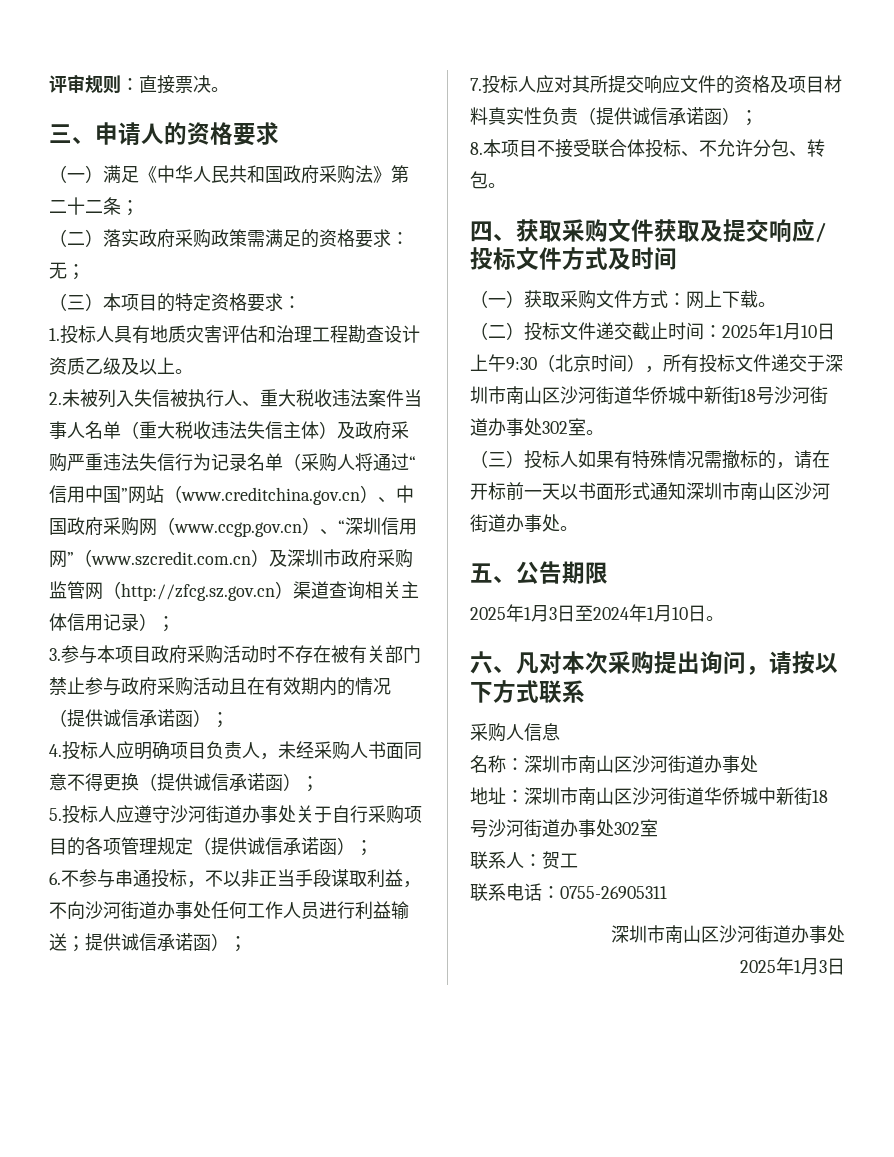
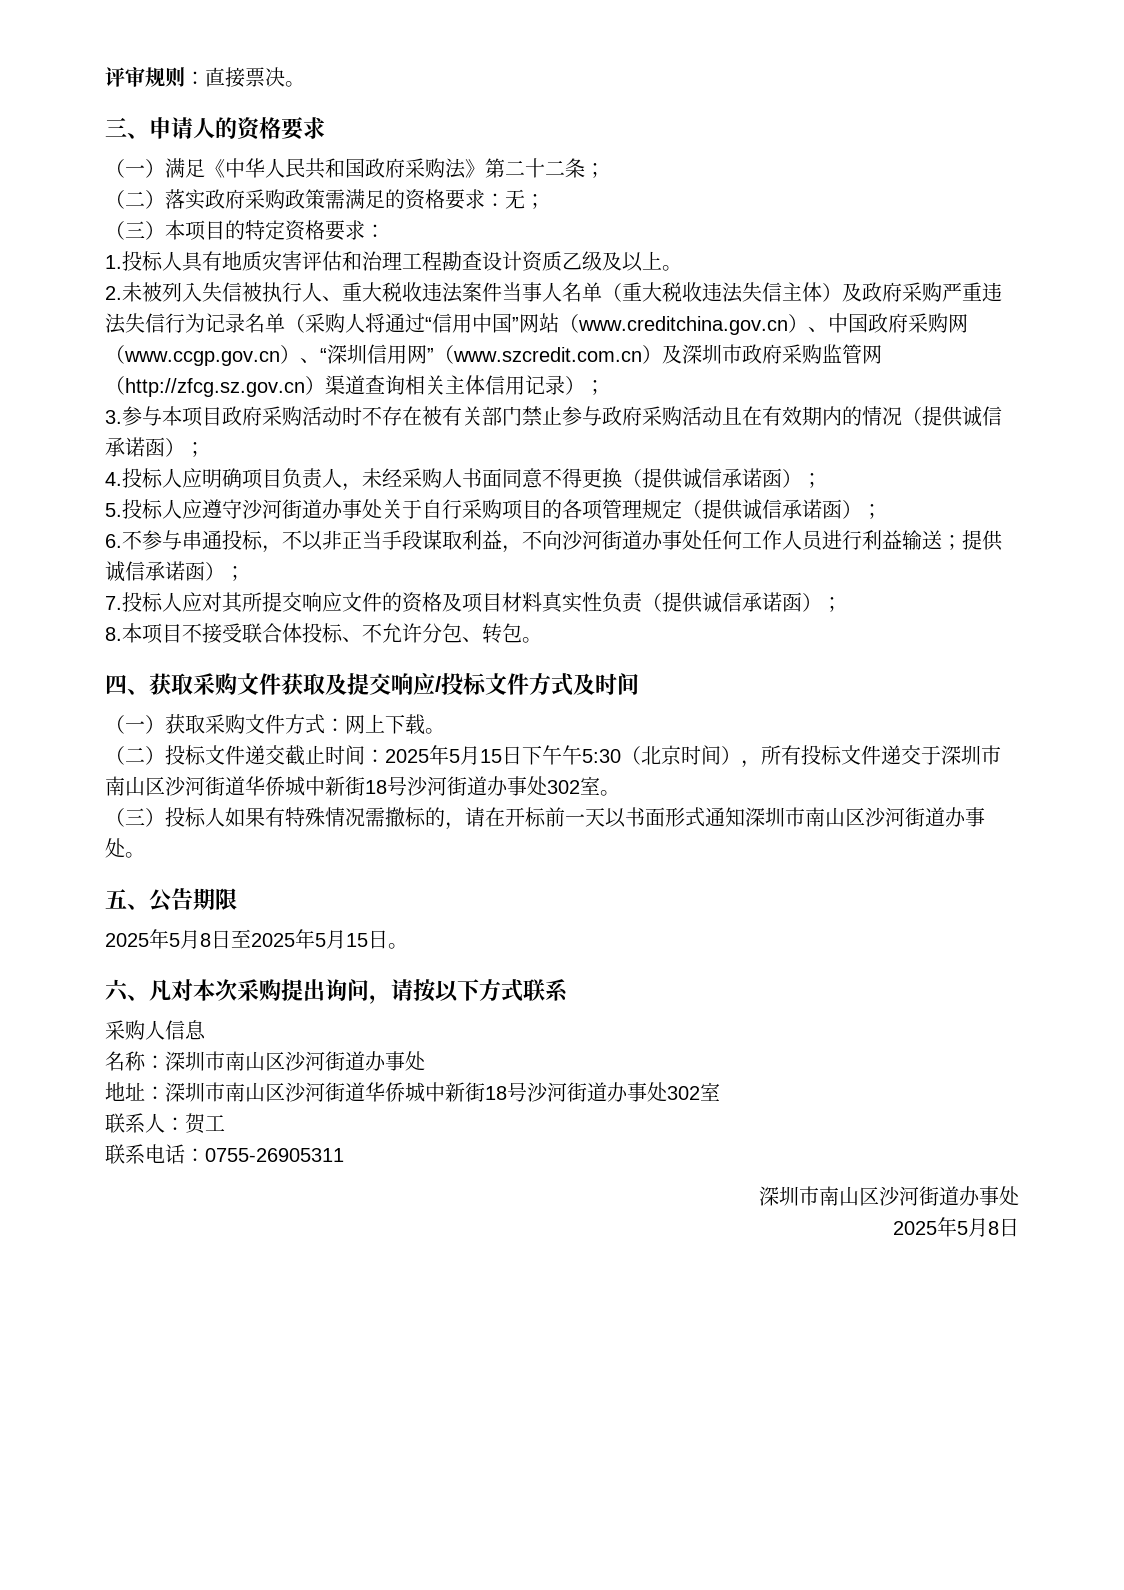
- （二）投标文件递交截止时间：2025年1月10日上午9:30（北京时间），所有投标文件递交于深圳市南山区沙河街道华侨城中新街18号沙河街道办事处302室。
+ （二）投标文件递交截止时间：2025年5月15日下午午5:30（北京时间），所有投标文件递交于深圳市南山区沙河街道华侨城中新街18号沙河街道办事处302室。
- 2025年1月3日至2024年1月10日。
+ 2025年5月8日至2025年5月15日。
  联系电话：0755-26905311
  深圳市南山区沙河街道办事处
- 2025年1月3日
+ 2025年5月8日

